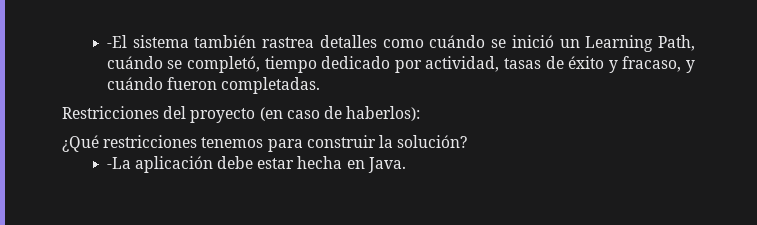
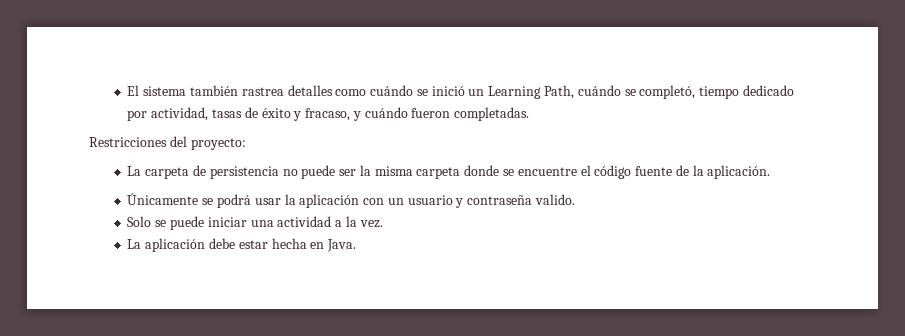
- -El sistema también rastrea detalles como cuándo se inició un Learning Path, cuándo se completó, tiempo dedicado por actividad, tasas de éxito y fracaso, y cuándo fueron completadas.
+ El sistema también rastrea detalles como cuándo se inició un Learning Path, cuándo se completó, tiempo dedicado por actividad, tasas de éxito y fracaso, y cuándo fueron completadas.
- Restricciones del proyecto (en caso de haberlos):
- ¿Qué restricciones tenemos para construir la solución?
- -La aplicación debe estar hecha en Java.
+ Restricciones del proyecto:
+ La carpeta de persistencia no puede ser la misma carpeta donde se encuentre el código fuente de la aplicación.
+ Únicamente se podrá usar la aplicación con un usuario y contraseña valido.
+ Solo se puede iniciar una actividad a la vez.
+ La aplicación debe estar hecha en Java.

